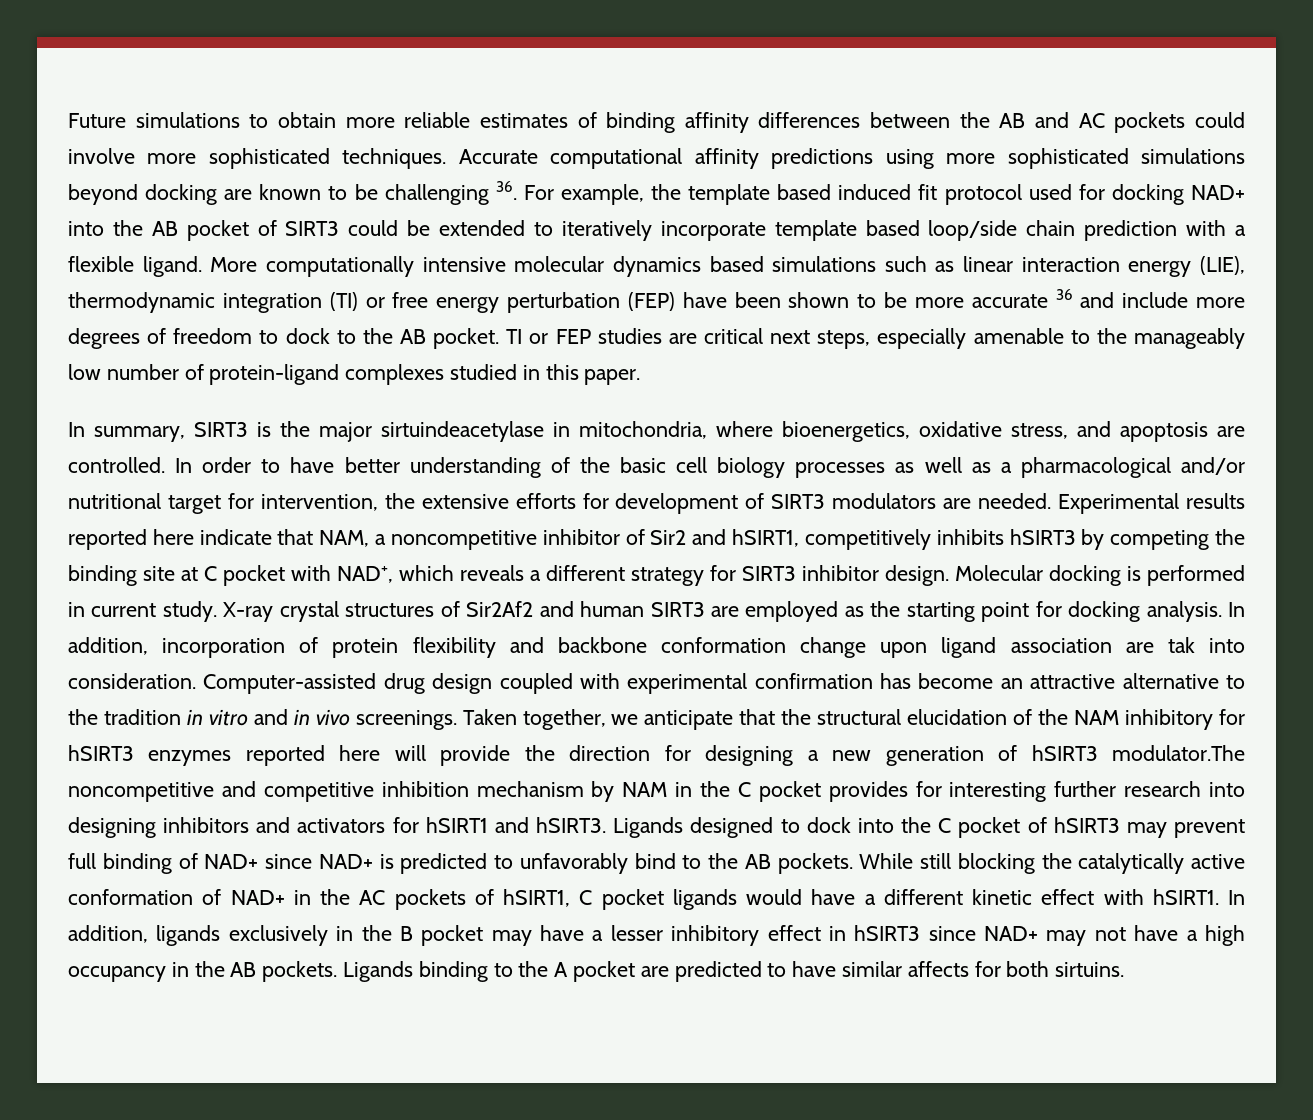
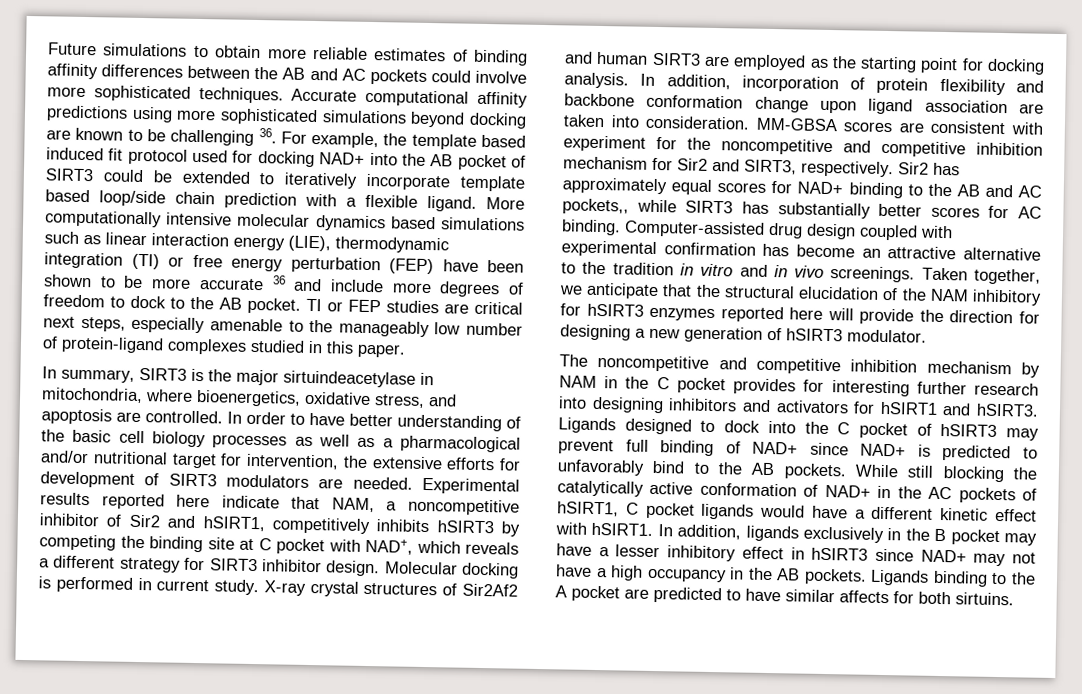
- In addition, incorporation of protein flexibility and backbone conformation change upon ligand association are tak into consideration.
+ In addition, incorporation of protein flexibility and backbone conformation change upon ligand association are taken into consideration.
+ MM-GBSA scores are consistent with experiment for the noncompetitive and competitive inhibition mechanism for Sir2 and SIRT3, respectively. Sir2 has approximately equal scores for NAD+ binding to the AB and AC pockets,, while SIRT3 has substantially better scores for AC binding.
- Taken together, we anticipate that the structural elucidation of the NAM inhibitory for hSIRT3 enzymes reported here will provide the direction for designing a new generation of hSIRT3 modulator.The noncompetitive and competitive inhibition mechanism by NAM in the C pocket provides for interesting further research into designing inhibitors and activators for hSIRT1 and hSIRT3.
+ Taken together, we anticipate that the structural elucidation of the NAM inhibitory for hSIRT3 enzymes reported here will provide the direction for designing a new generation of hSIRT3 modulator.
+ The noncompetitive and competitive inhibition mechanism by NAM in the C pocket provides for interesting further research into designing inhibitors and activators for hSIRT1 and hSIRT3.

